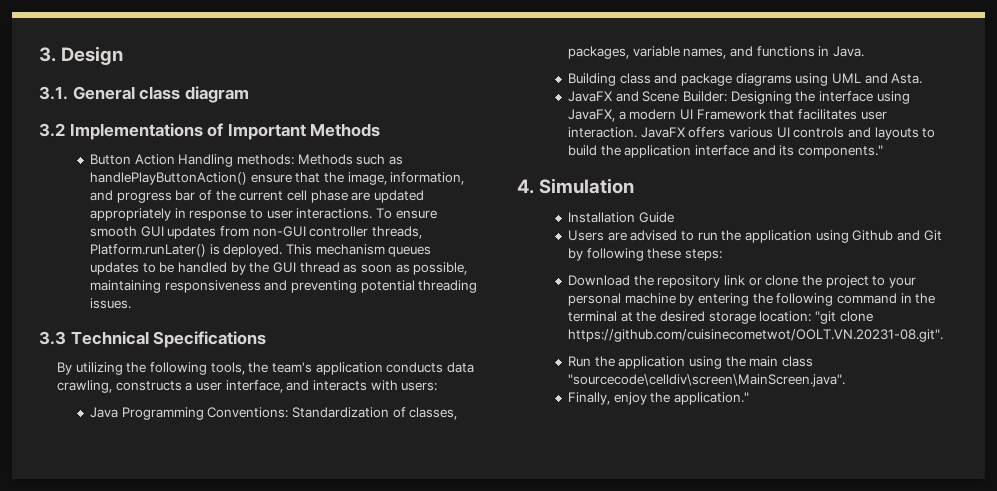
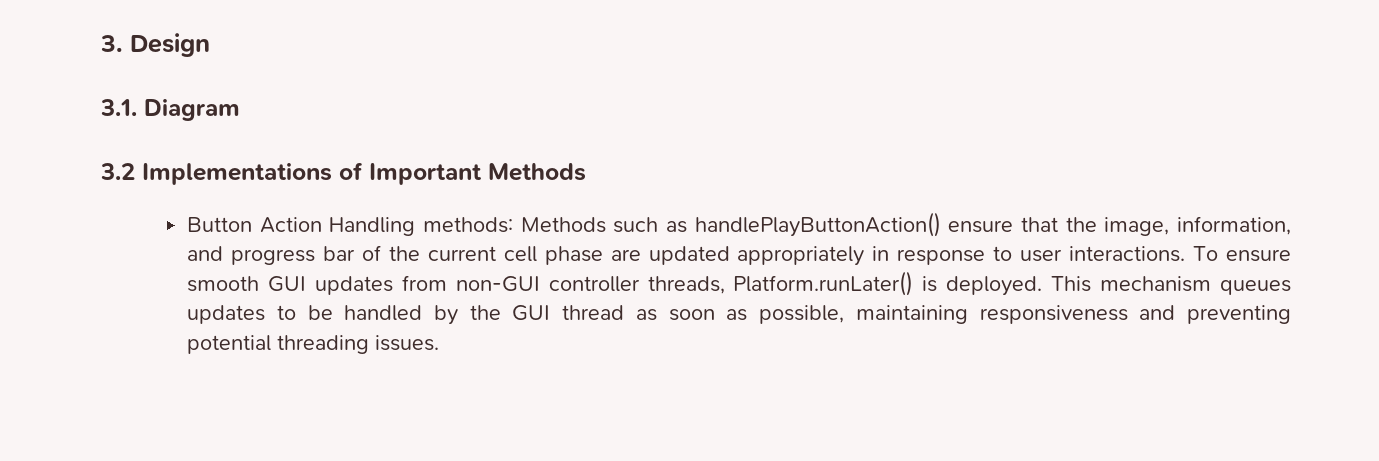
- 3.1. General class diagram
+ 3.1. Diagram
- 3.3 Technical Specifications
- By utilizing the following tools, the team's application conducts data crawling, constructs a user interface, and interacts with users:
- Java Programming Conventions: Standardization of classes, packages, variable names, and functions in Java.
- Building class and package diagrams using UML and Asta.
- JavaFX and Scene Builder: Designing the interface using JavaFX, a modern UI Framework that facilitates user interaction. JavaFX offers various UI controls and layouts to build the application interface and its components."
- 4. Simulation
- Installation Guide
- Users are advised to run the application using Github and Git by following these steps:
- Download the repository link or clone the project to your personal machine by entering the following command in the terminal at the desired storage location: "git clone https://github.com/cuisinecometwot/OOLT.VN.20231-08.git".
- Run the application using the main class "sourcecode\celldiv\screen\MainScreen.java".
- Finally, enjoy the application."

